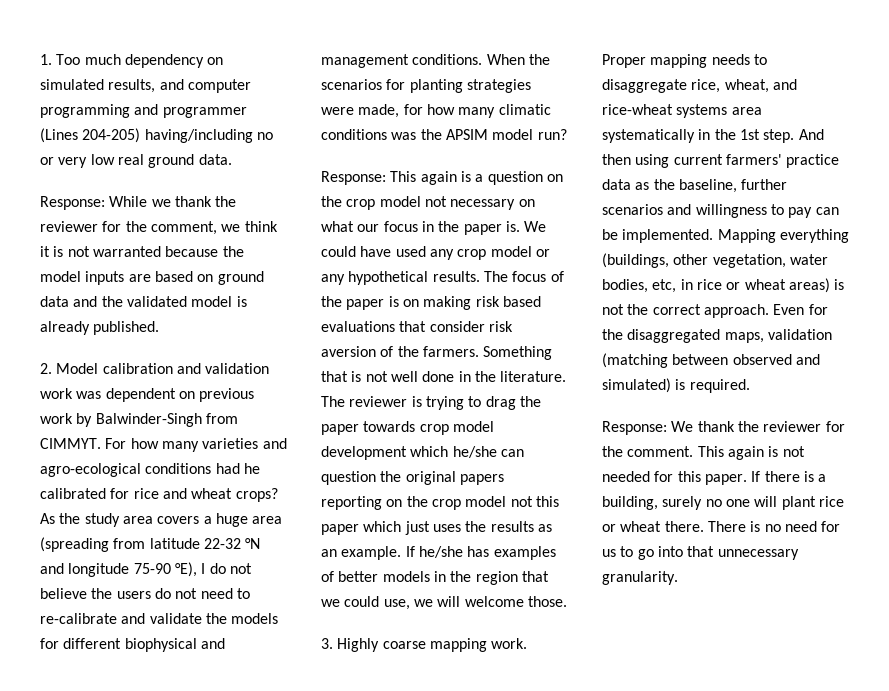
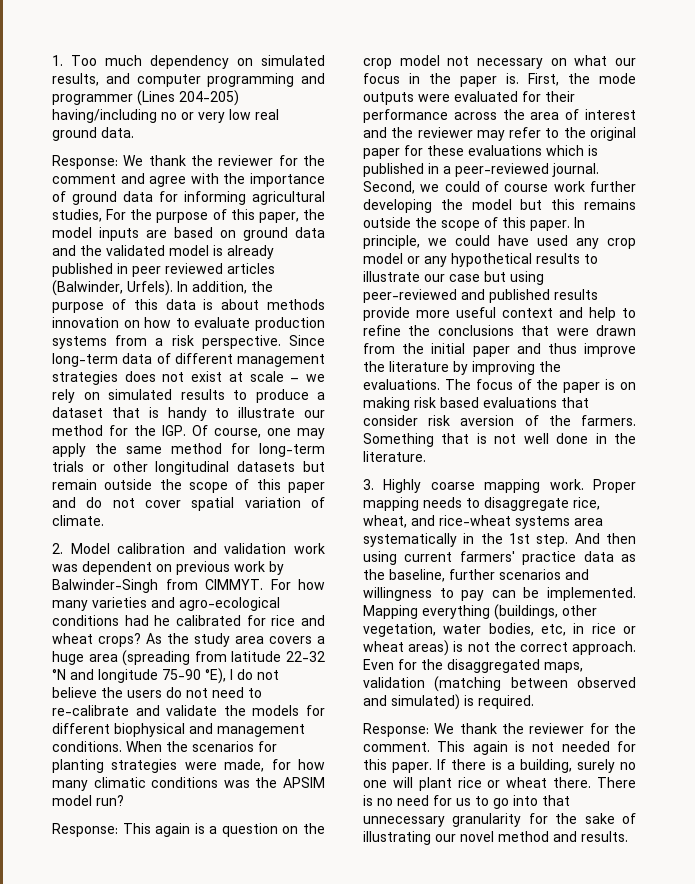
- Response: While we thank the reviewer for the comment, we think it is not warranted because the model inputs are based on ground data and the validated model is already published.
+ Response: We thank the reviewer for the comment and agree with the importance of ground data for informing agricultural studies, For the purpose of this paper, the model inputs are based on ground data and the validated model is already published in peer reviewed articles (Balwinder, Urfels). In addition, the purpose of this data is about methods innovation on how to evaluate production systems from a risk perspective. Since long-term data of different management strategies does not exist at scale – we rely on simulated results to produce a dataset that is handy to illustrate our method for the IGP. Of course, one may apply the same method for long-term trials or other longitudinal datasets but remain outside the scope of this paper and do not cover spatial variation of climate.
- We could have used any crop model or any hypothetical results.
+ First, the mode outputs were evaluated for their performance across the area of interest and the reviewer may refer to the original paper for these evaluations which is published in a peer-reviewed journal. Second, we could of course work further developing the model but this remains outside the scope of this paper. In principle, we could have used any crop model or any hypothetical results to illustrate our case but using peer-reviewed and published results provide more useful context and help to refine the conclusions that were drawn from the initial paper and thus improve the literature by improving the evaluations.
- The reviewer is trying to drag the paper towards crop model development which he/she can question the original papers reporting on the crop model not this paper which just uses the results as an example. If he/she has examples of better models in the region that we could use, we will welcome those.
- There is no need for us to go into that unnecessary granularity.
+ There is no need for us to go into that unnecessary granularity for the sake of illustrating our novel method and results.

